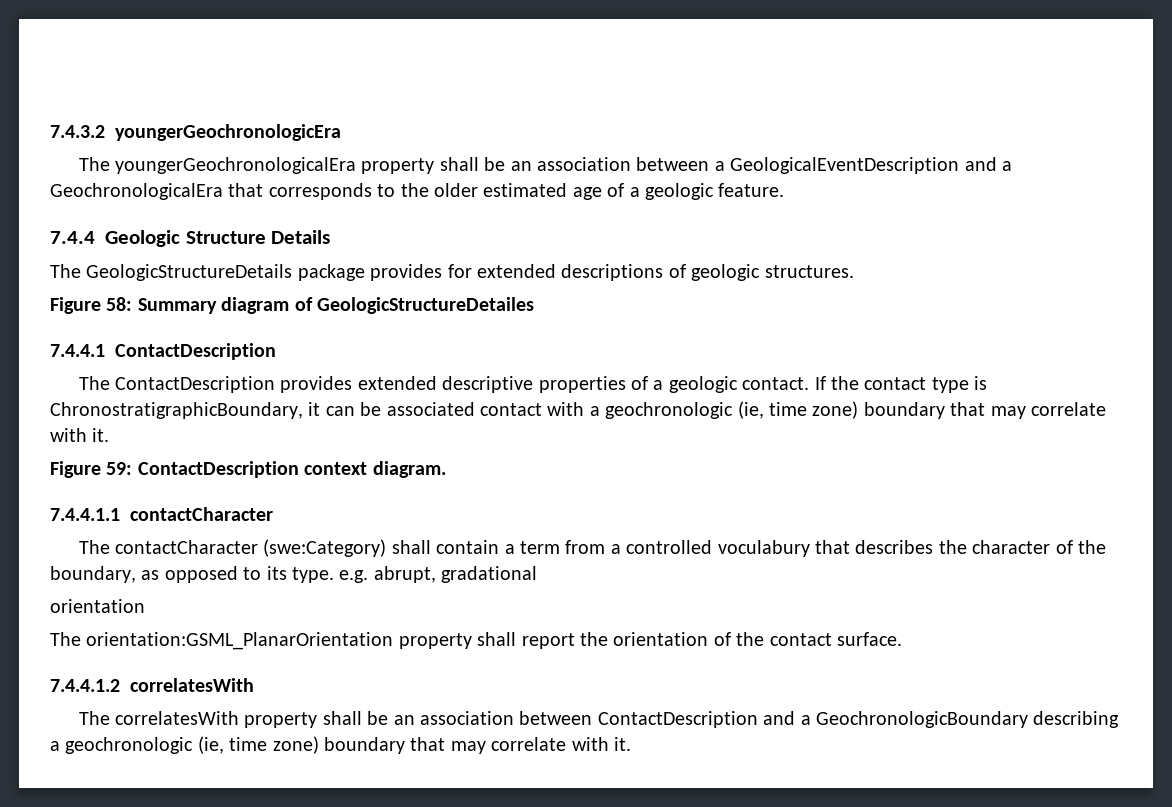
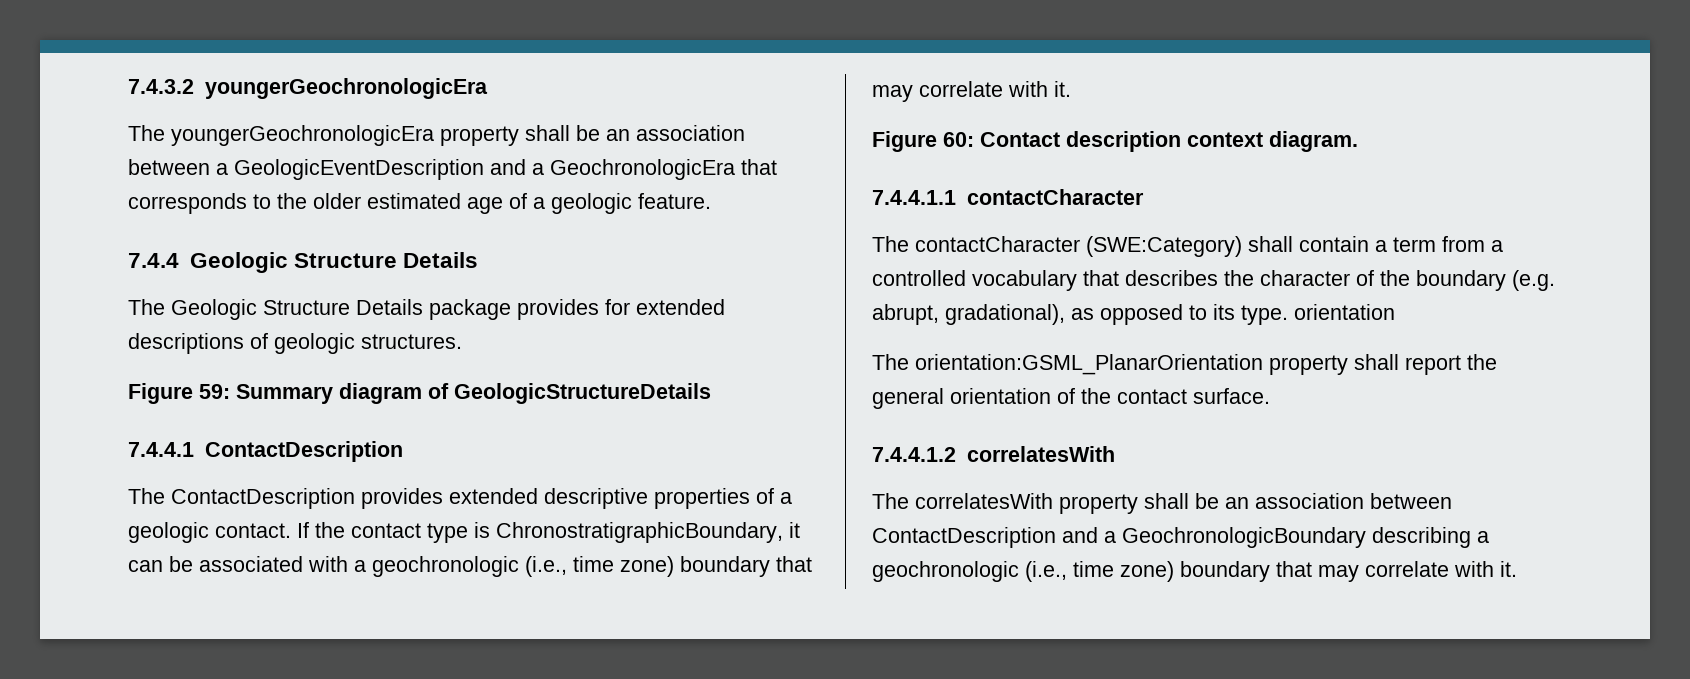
- The youngerGeochronologicalEra property shall be an association between a GeologicalEventDescription and a GeochronologicalEra that corresponds to the older estimated age of a geologic feature.
+ The youngerGeochronologicEra property shall be an association between a GeologicEventDescription and a GeochronologicEra that corresponds to the older estimated age of a geologic feature.
- The GeologicStructureDetails package provides for extended descriptions of geologic structures.
+ The Geologic Structure Details package provides for extended descriptions of geologic structures.
- Figure 58: Summary diagram of GeologicStructureDetailes
+ Figure 59: Summary diagram of GeologicStructureDetails
- If the contact type is ChronostratigraphicBoundary, it can be associated contact with a geochronologic (ie, time zone) boundary that may correlate with it.
+ If the contact type is ChronostratigraphicBoundary, it can be associated with a geochronologic (i.e., time zone) boundary that may correlate with it.
- Figure 59: ContactDescription context diagram.
+ Figure 60: Contact description context diagram.
- The contactCharacter (swe:Category) shall contain a term from a controlled voculabury that describes the character of the boundary, as opposed to its type. e.g. abrupt, gradational
- orientation
+ The contactCharacter (SWE:Category) shall contain a term from a controlled vocabulary that describes the character of the boundary (e.g. abrupt, gradational), as opposed to its type. orientation
- The orientation:GSML_PlanarOrientation property shall report the orientation of the contact surface.
+ The orientation:GSML_PlanarOrientation property shall report the general orientation of the contact surface.
- The correlatesWith property shall be an association between ContactDescription and a GeochronologicBoundary describing a geochronologic (ie, time zone) boundary that may correlate with it.
+ The correlatesWith property shall be an association between ContactDescription and a GeochronologicBoundary describing a geochronologic (i.e., time zone) boundary that may correlate with it.

